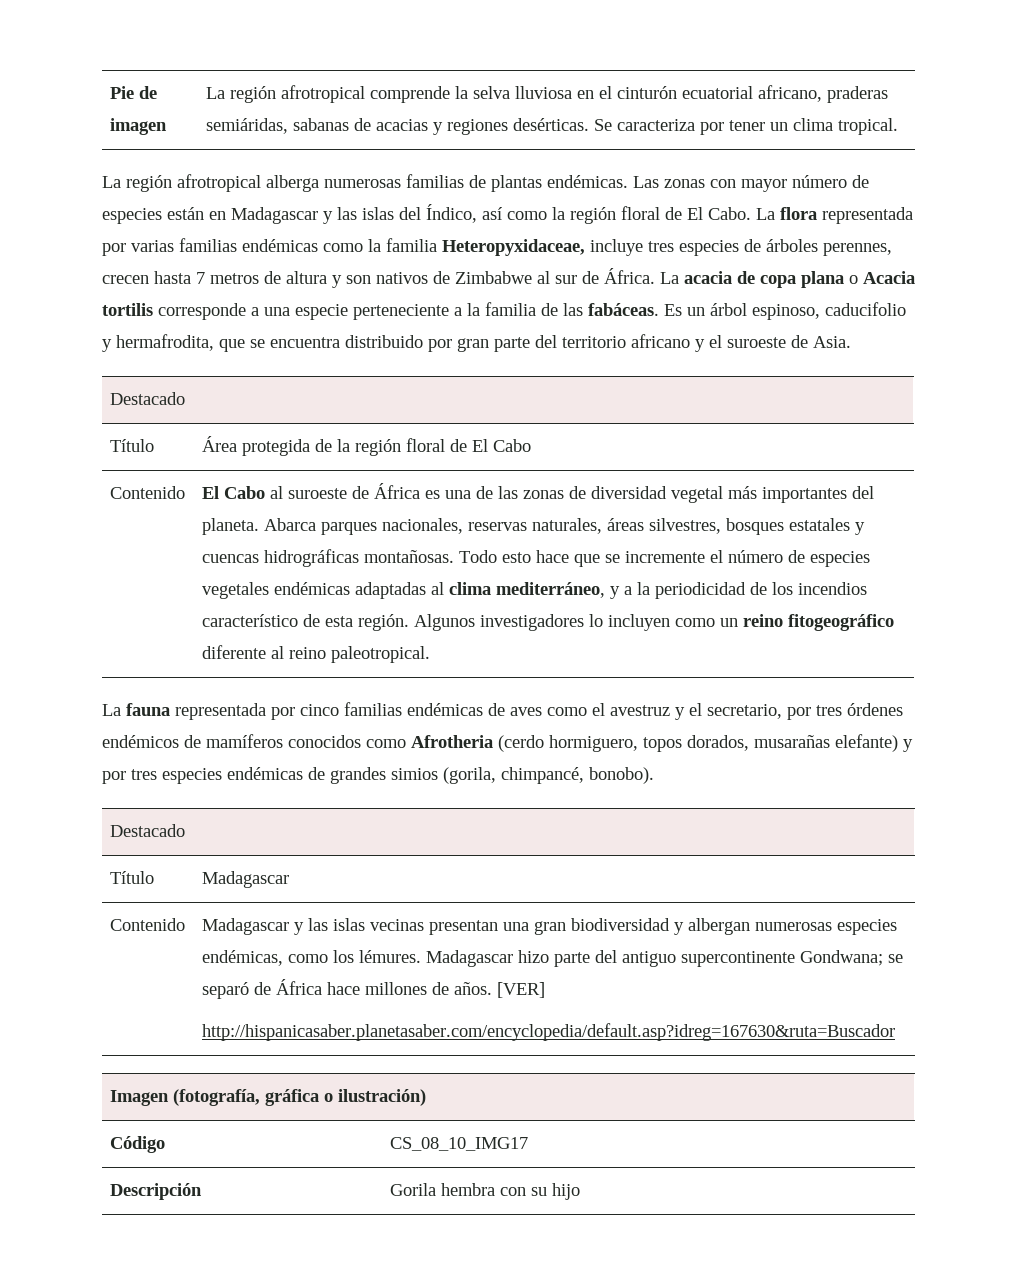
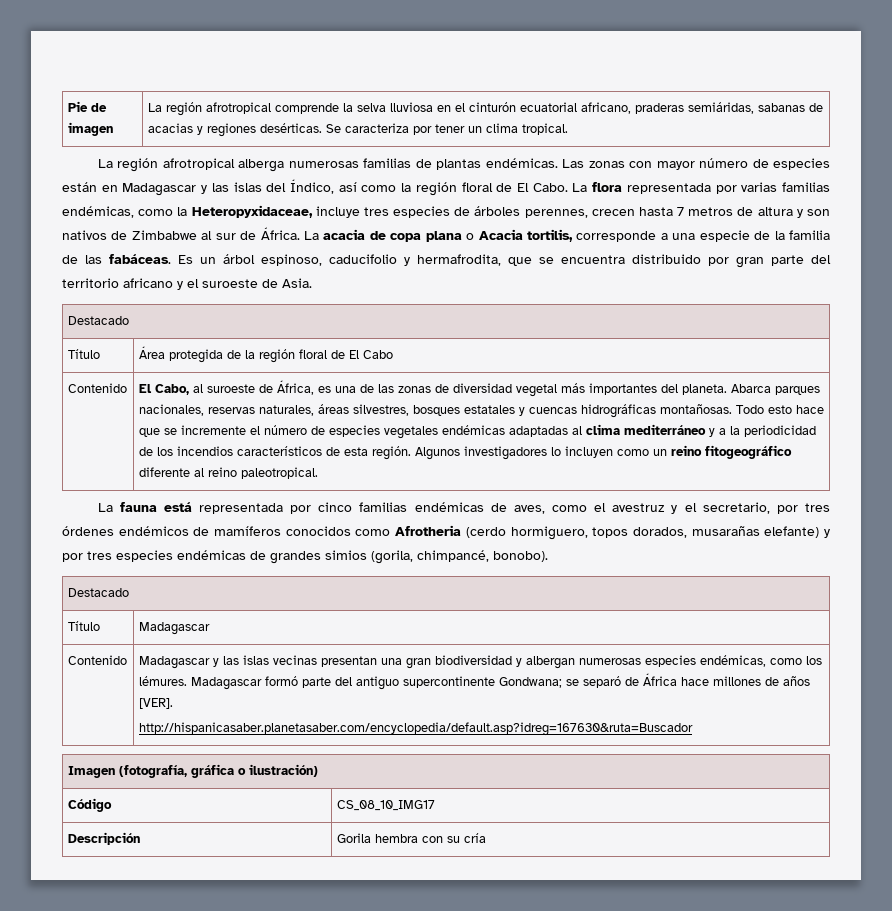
- La flora representada por varias familias endémicas como la familia Heteropyxidaceae, incluye tres especies de árboles perennes, crecen hasta 7 metros de altura y son nativos de Zimbabwe al sur de África.
+ La flora representada por varias familias endémicas, como la Heteropyxidaceae, incluye tres especies de árboles perennes, crecen hasta 7 metros de altura y son nativos de Zimbabwe al sur de África.
- La acacia de copa plana o Acacia tortilis corresponde a una especie perteneciente a la familia de las fabáceas.
+ La acacia de copa plana o Acacia tortilis, corresponde a una especie de la familia de las fabáceas.
- El Cabo al suroeste de África es una de las zonas de diversidad vegetal más importantes del planeta.
+ El Cabo, al suroeste de África, es una de las zonas de diversidad vegetal más importantes del planeta.
- Todo esto hace que se incremente el número de especies vegetales endémicas adaptadas al clima mediterráneo, y a la periodicidad de los incendios característico de esta región.
+ Todo esto hace que se incremente el número de especies vegetales endémicas adaptadas al clima mediterráneo y a la periodicidad de los incendios característicos de esta región.
- La fauna representada por cinco familias endémicas de aves como el avestruz y el secretario, por tres órdenes endémicos de mamíferos conocidos como Afrotheria (cerdo hormiguero, topos dorados, musarañas elefante) y por tres especies endémicas de grandes simios (gorila, chimpancé, bonobo).
+ La fauna está representada por cinco familias endémicas de aves, como el avestruz y el secretario, por tres órdenes endémicos de mamíferos conocidos como Afrotheria (cerdo hormiguero, topos dorados, musarañas elefante) y por tres especies endémicas de grandes simios (gorila, chimpancé, bonobo).
- Contenido | Madagascar y las islas vecinas presentan una gran biodiversidad y albergan numerosas especies endémicas, como los lémures. Madagascar hizo parte del antiguo supercontinente Gondwana; se separó de África hace millones de años. [VER]
+ Contenido | Madagascar y las islas vecinas presentan una gran biodiversidad y albergan numerosas especies endémicas, como los lémures. Madagascar formó parte del antiguo supercontinente Gondwana; se separó de África hace millones de años [VER].
- Descripción | Gorila hembra con su hijo
+ Descripción | Gorila hembra con su cría

